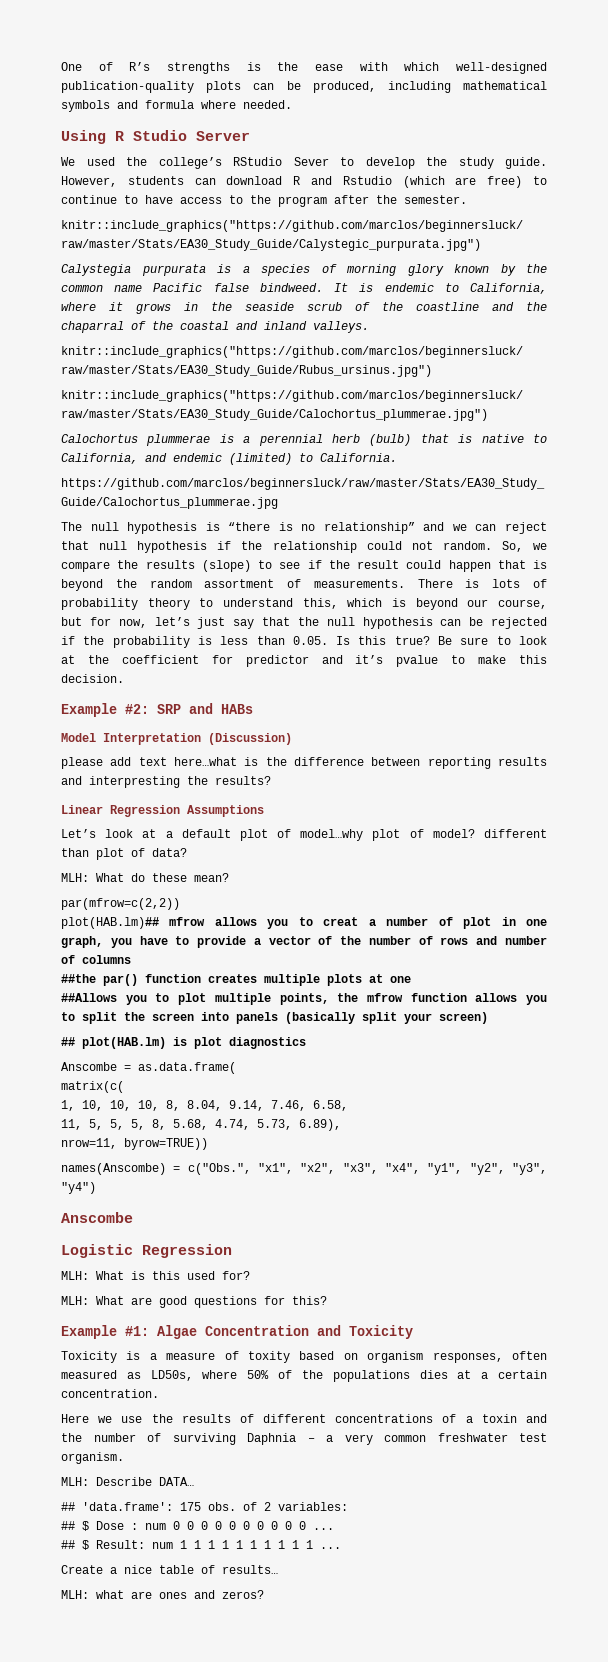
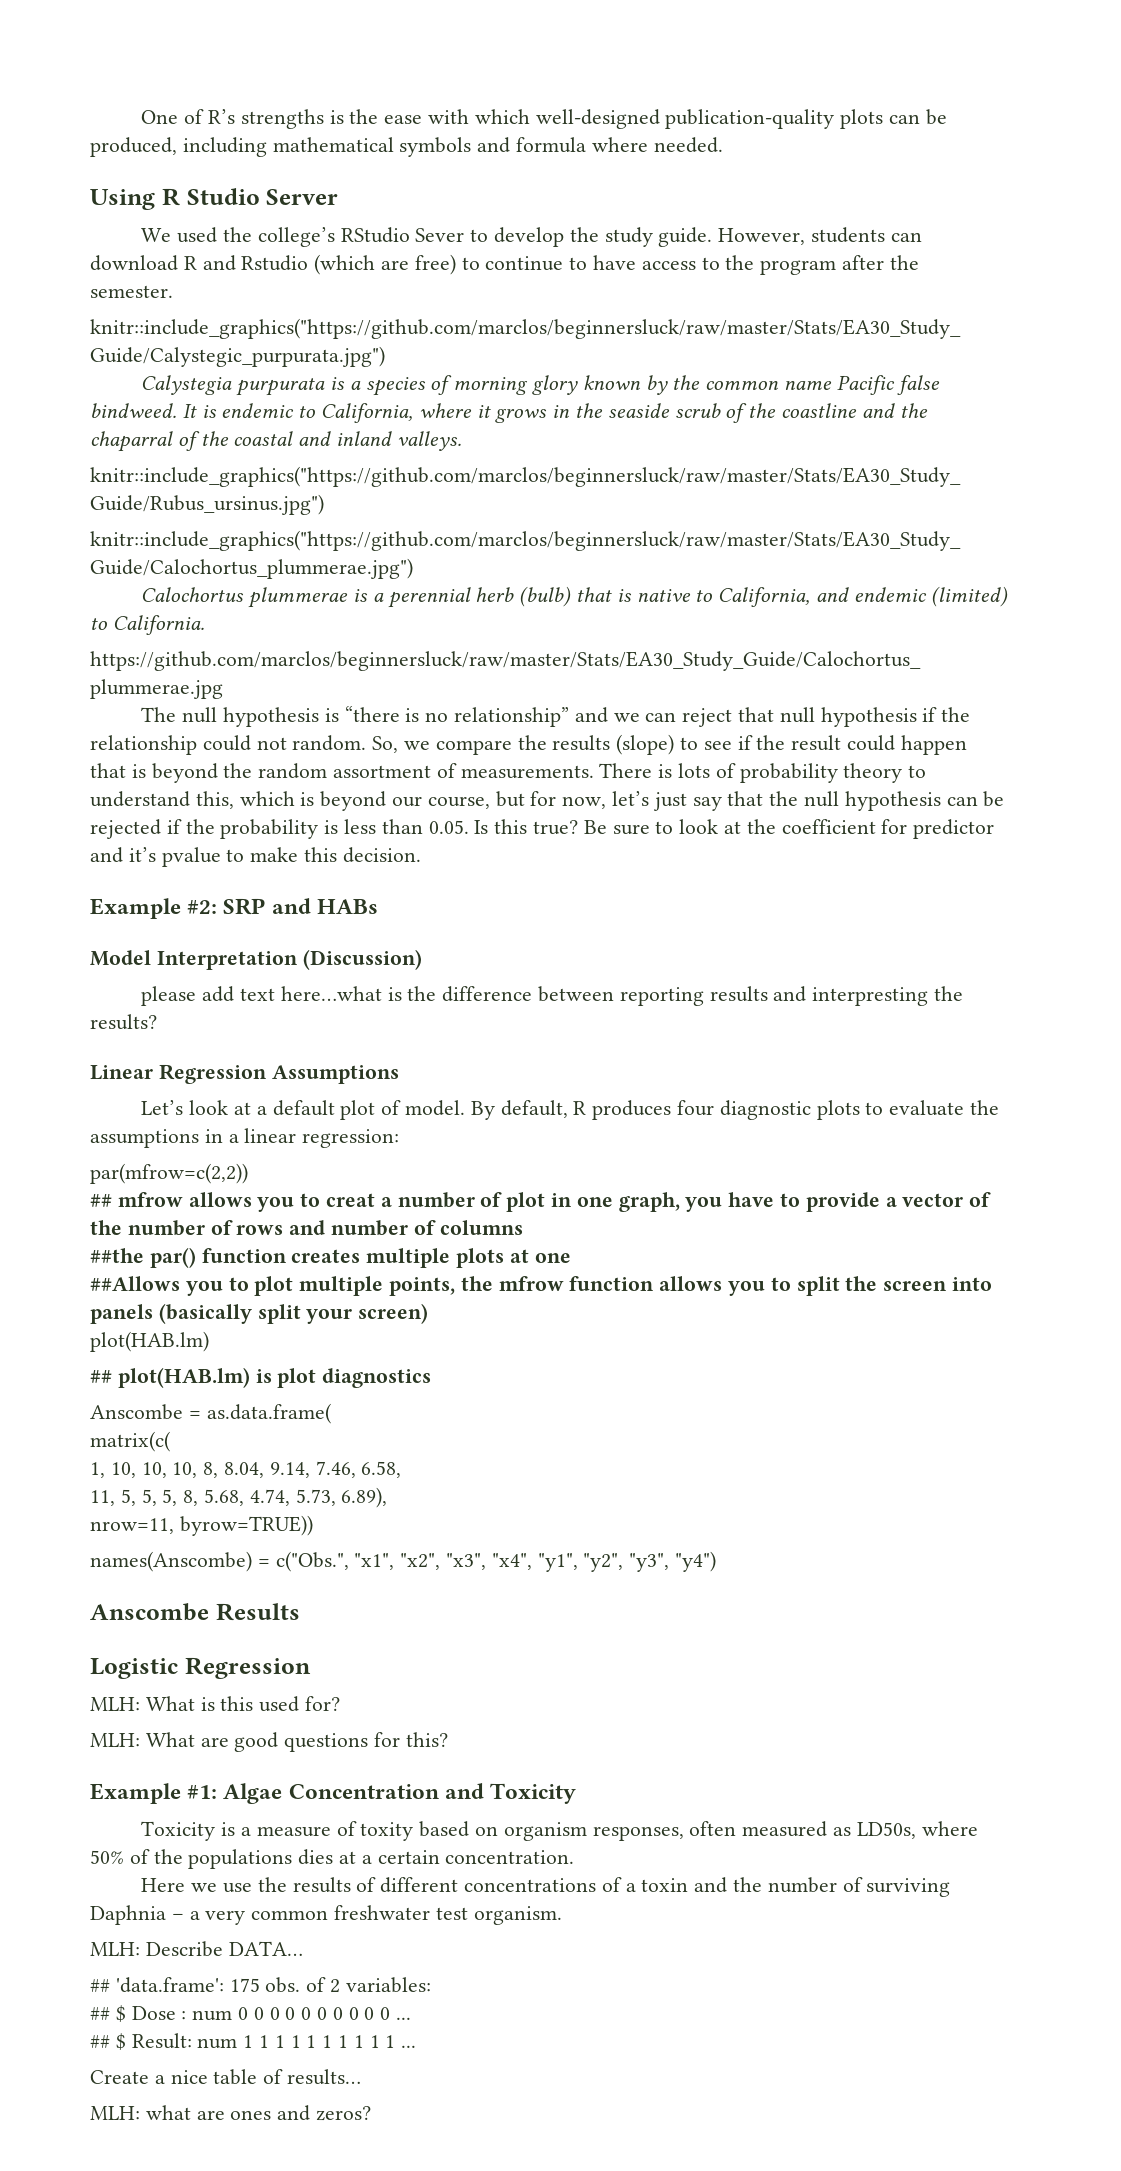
- Let’s look at a default plot of model…why plot of model? different than plot of data?
- MLH: What do these mean?
+ Let’s look at a default plot of model. By default, R produces four diagnostic plots to evaluate the assumptions in a linear regression:
- plot(HAB.lm)## mfrow allows you to creat a number of plot in one graph, you have to provide a vector of the number of rows and number of columns
+ ## mfrow allows you to creat a number of plot in one graph, you have to provide a vector of the number of rows and number of columns
  ##Allows you to plot multiple points, the mfrow function allows you to split the screen into panels (basically split your screen)
+ plot(HAB.lm)
  names(Anscombe) = c("Obs.", "x1", "x2", "x3", "x4", "y1", "y2", "y3", "y4")
- Anscombe
+ Anscombe Results

